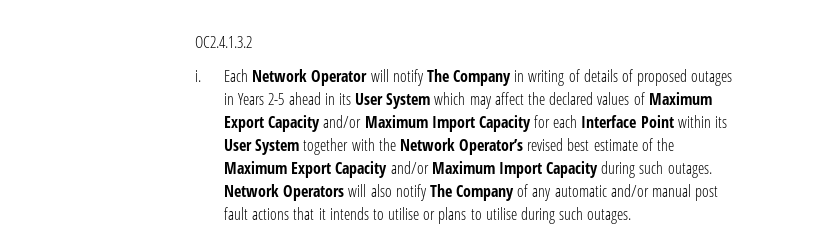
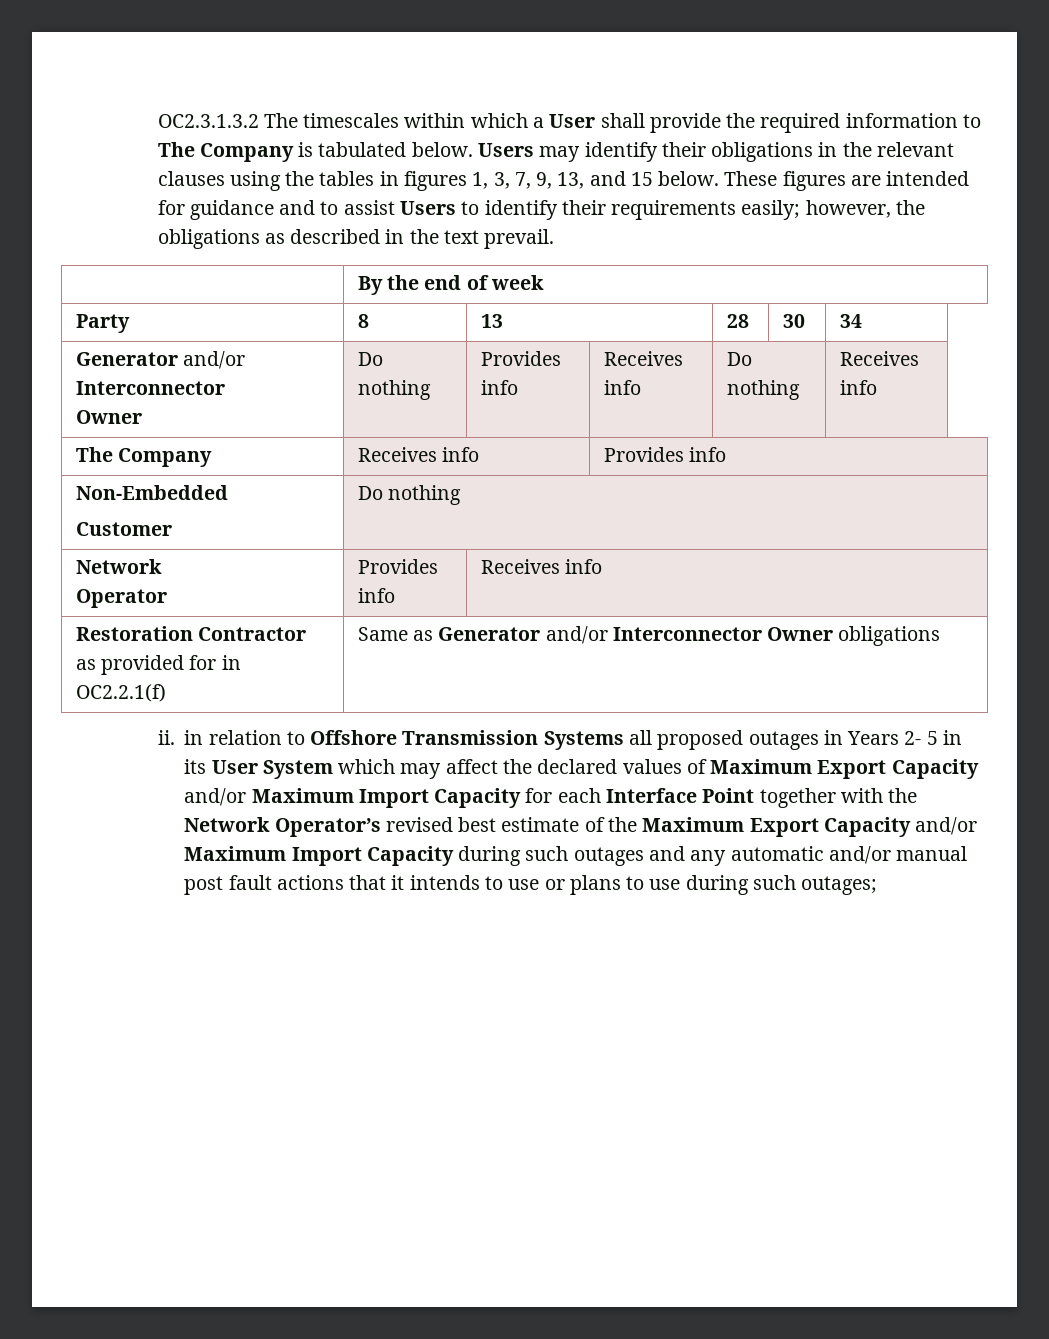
- OC2.4.1.3.2
- i. Each Network Operator will notify The Company in writing of details of proposed outages in Years 2-5 ahead in its User System which may affect the declared values of Maximum Export Capacity and/or Maximum Import Capacity for each Interface Point within its User System together with the Network Operator’s revised best estimate of the Maximum Export Capacity and/or Maximum Import Capacity during such outages. Network Operators will also notify The Company of any automatic and/or manual post fault actions that it intends to utilise or plans to utilise during such outages.
+ OC2.3.1.3.2 The timescales within which a User shall provide the required information to The Company is tabulated below. Users may identify their obligations in the relevant clauses using the tables in figures 1, 3, 7, 9, 13, and 15 below. These figures are intended for guidance and to assist Users to identify their requirements easily; however, the obligations as described in the text prevail.
+ | By the end of week
+ Party | 8 | 13 | 28 | 30 | 34
+ Generator and/or Interconnector
+ Owner | Do nothing | Provides info | Receives info | Do nothing | Receives info
+ The Company | Receives info | Provides info
+ Non-Embedded
+ Customer | Do nothing
+ Network
+ Operator | Provides info | Receives info
+ Restoration Contractor as provided for in OC2.2.1(f) | Same as Generator and/or Interconnector Owner obligations
+ ii. in relation to Offshore Transmission Systems all proposed outages in Years 2- 5 in its User System which may affect the declared values of Maximum Export Capacity and/or Maximum Import Capacity for each Interface Point together with the Network Operator’s revised best estimate of the Maximum Export Capacity and/or Maximum Import Capacity during such outages and any automatic and/or manual post fault actions that it intends to use or plans to use during such outages;

